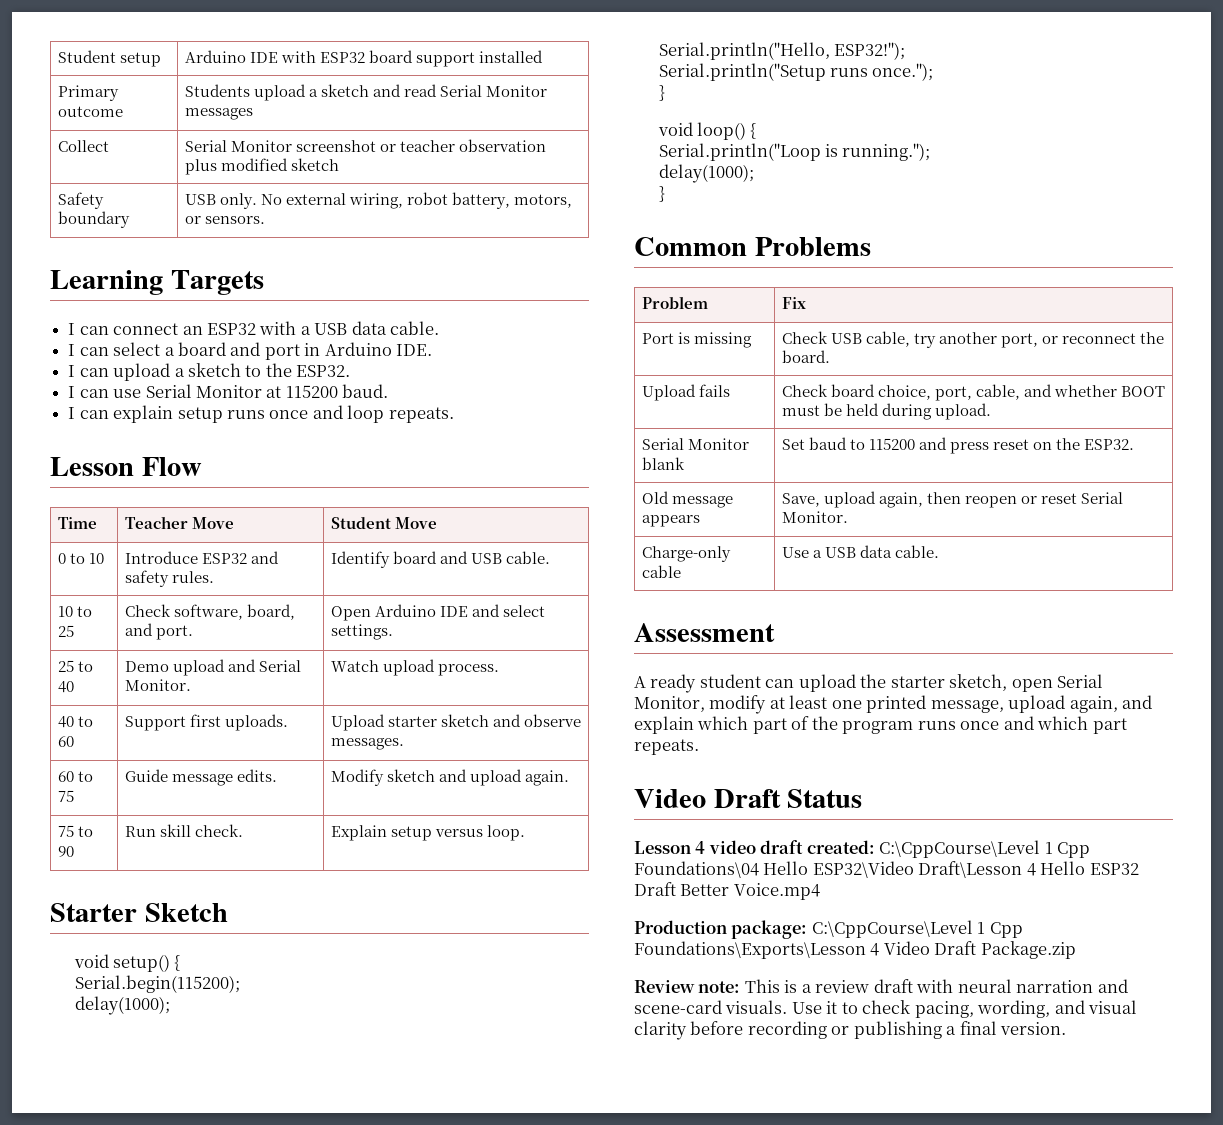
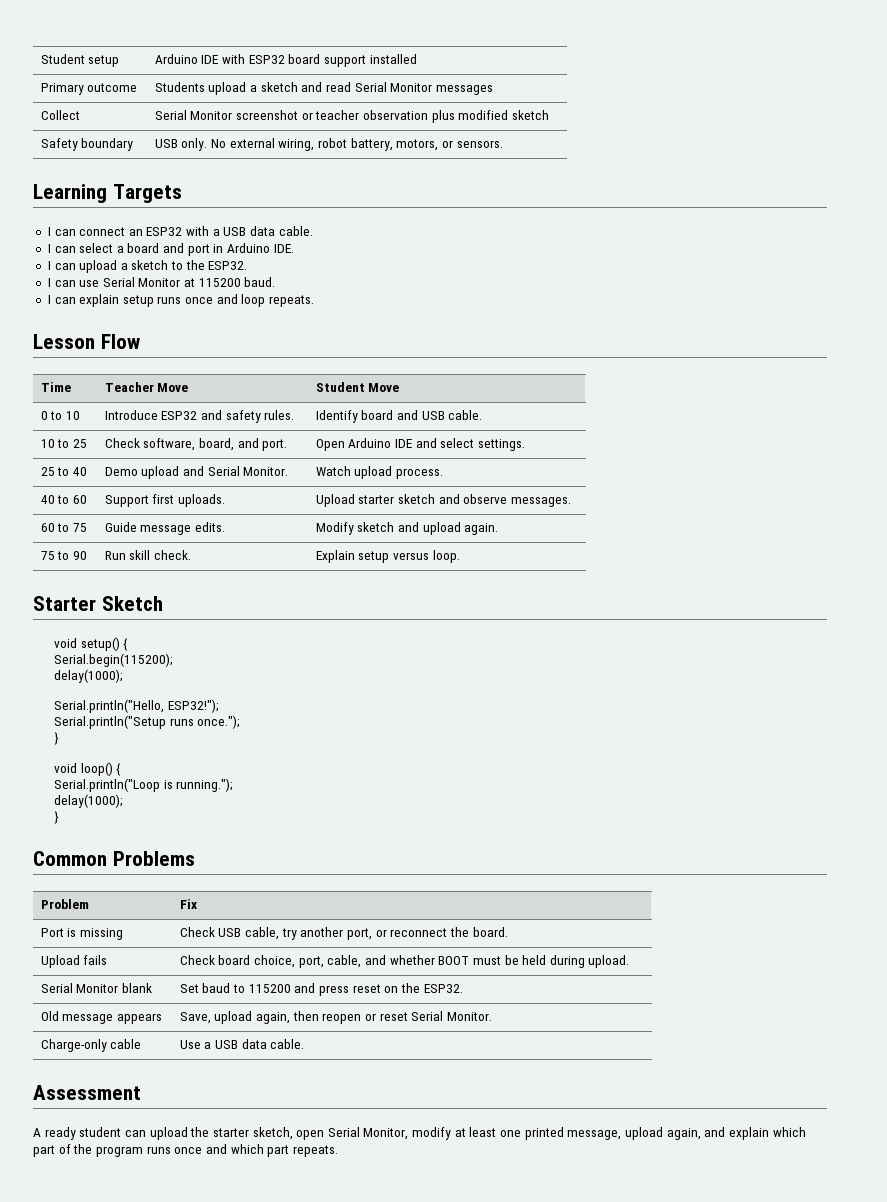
- Video Draft Status
- Lesson 4 video draft created: C:\CppCourse\Level 1 Cpp Foundations\04 Hello ESP32\Video Draft\Lesson 4 Hello ESP32 Draft Better Voice.mp4
- Production package: C:\CppCourse\Level 1 Cpp Foundations\Exports\Lesson 4 Video Draft Package.zip
- Review note: This is a review draft with neural narration and scene-card visuals. Use it to check pacing, wording, and visual clarity before recording or publishing a final version.

